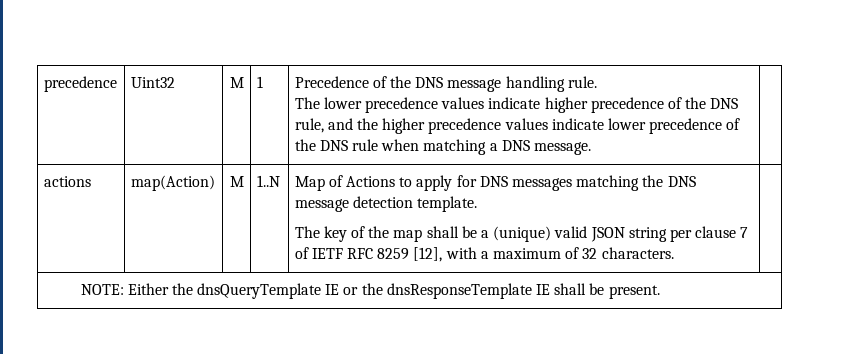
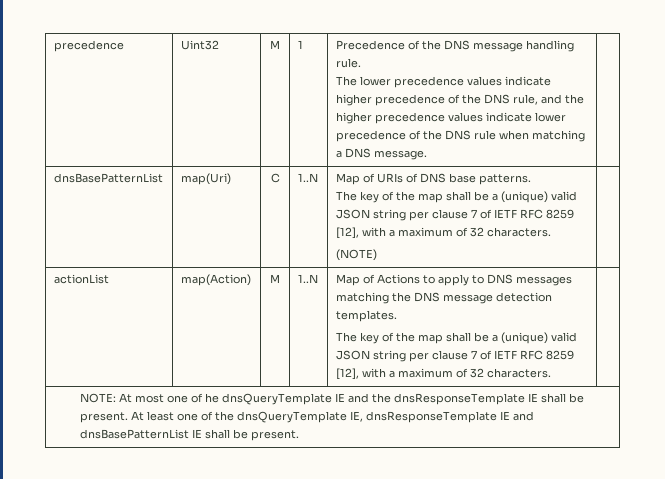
- actions
+ dnsBasePatternList | map(Uri) | C | 1..N | Map of URIs of DNS base patterns.
+ The key of the map shall be a (unique) valid JSON string per clause 7 of IETF RFC 8259 [12], with a maximum of 32 characters.
+ (NOTE) |
+ actionList
- Map of Actions to apply for DNS messages matching the DNS message detection template.
+ Map of Actions to apply to DNS messages matching the DNS message detection templates.
- NOTE: Either the dnsQueryTemplate IE or the dnsResponseTemplate IE shall be present.
+ NOTE: At most one of he dnsQueryTemplate IE and the dnsResponseTemplate IE shall be present. At least one of the dnsQueryTemplate IE, dnsResponseTemplate IE and dnsBasePatternList IE shall be present.

